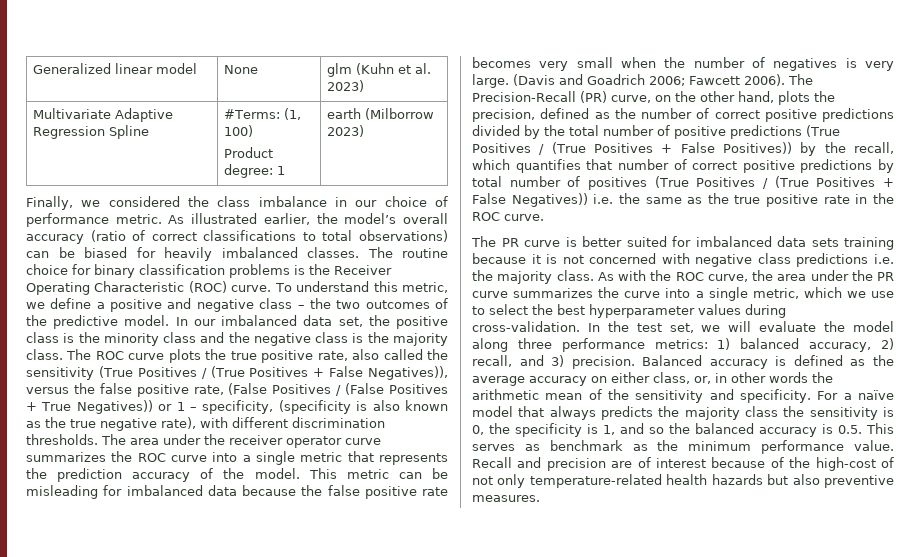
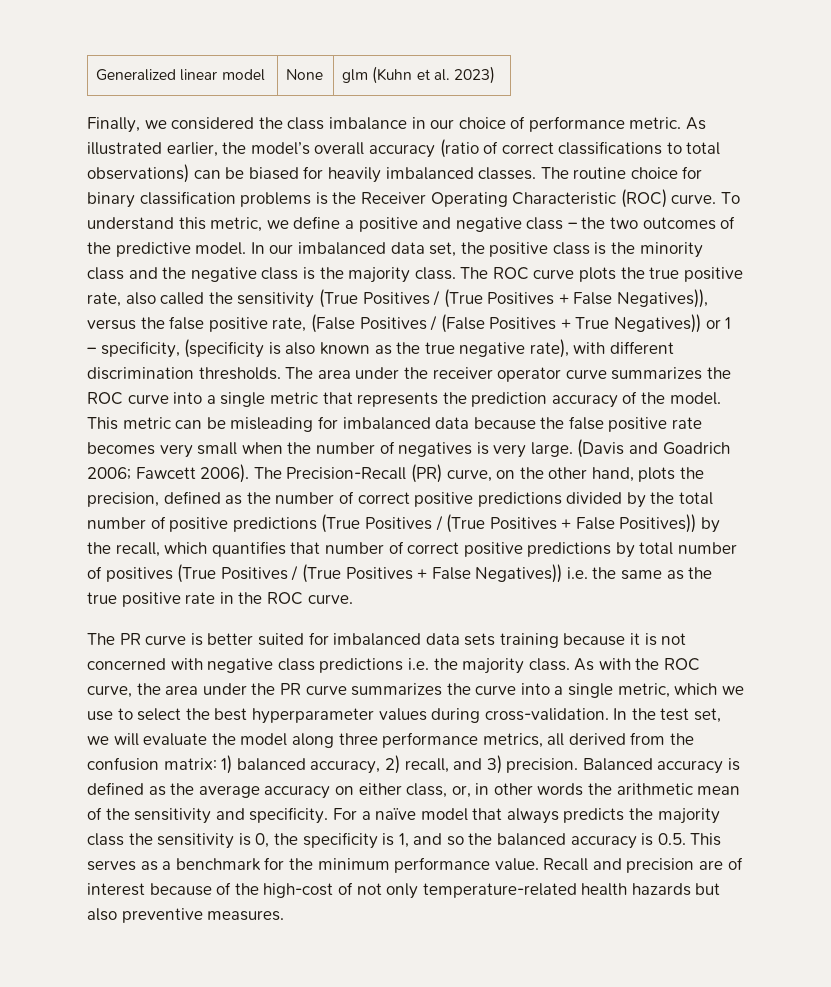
- Multivariate Adaptive Regression Spline | #Terms: (1, 100)
- Product degree: 1 | earth (Milborrow 2023)
- In the test set, we will evaluate the model along three performance metrics: 1) balanced accuracy, 2) recall, and 3) precision.
+ In the test set, we will evaluate the model along three performance metrics, all derived from the confusion matrix: 1) balanced accuracy, 2) recall, and 3) precision.
- For a naïve model that always predicts the majority class the sensitivity is 0, the specificity is 1, and so the balanced accuracy is 0.5. This serves as benchmark as the minimum performance value.
+ For a naïve model that always predicts the majority class the sensitivity is 0, the specificity is 1, and so the balanced accuracy is 0.5. This serves as a benchmark for the minimum performance value.

